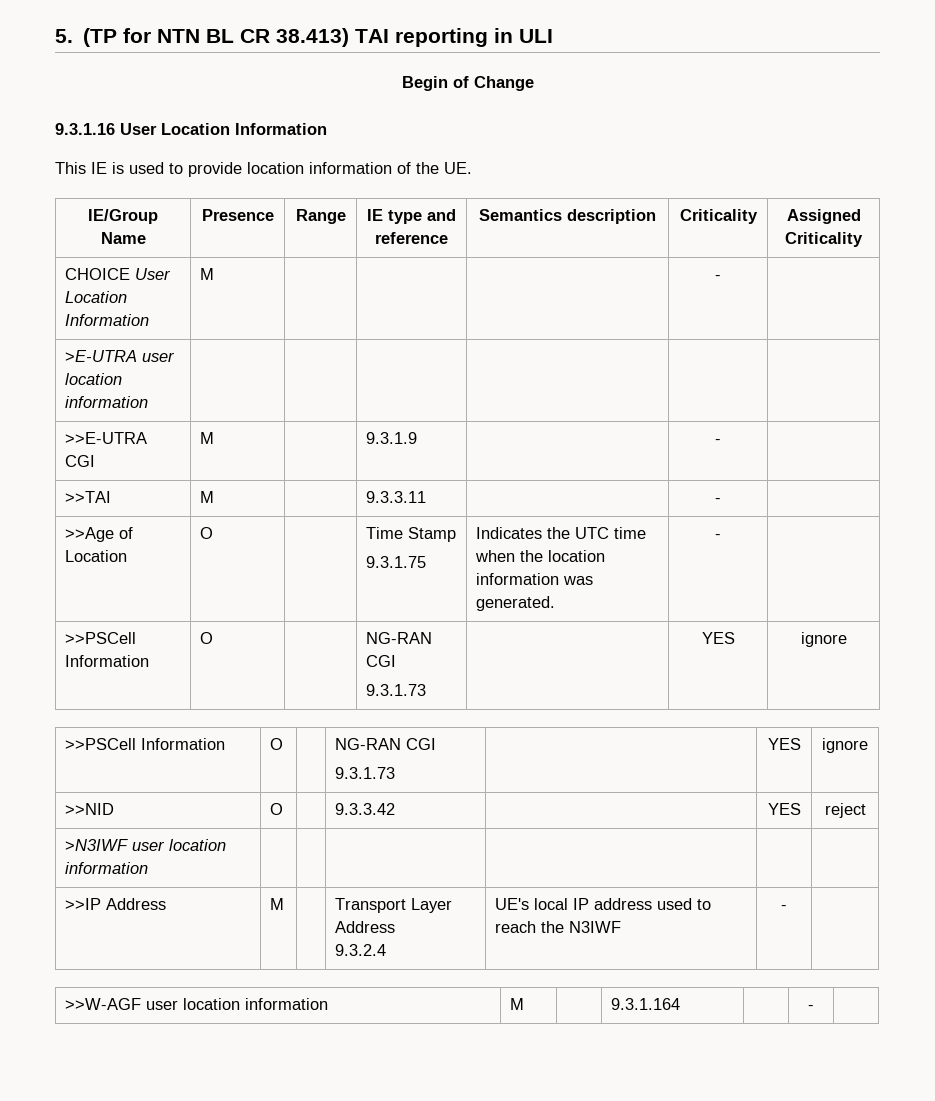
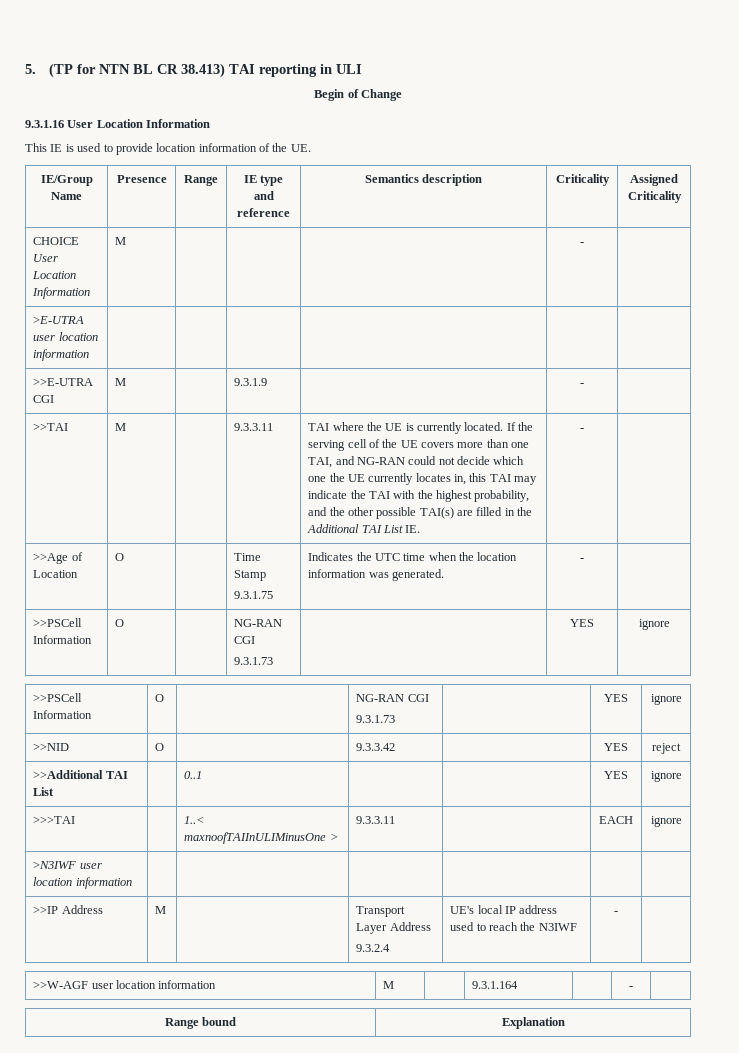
+ TAI where the UE is currently located. If the serving cell of the UE covers more than one TAI, and NG-RAN could not decide which one the UE currently locates in, this TAI may indicate the TAI with the highest probability, and the other possible TAI(s) are filled in the Additional TAI List IE.
+ >>Additional TAI List | | 0..1 | | | YES | ignore
+ >>>TAI | | 1..< maxnoofTAIInULIMinusOne > | 9.3.3.11 | | EACH | ignore
+ Range bound | Explanation

